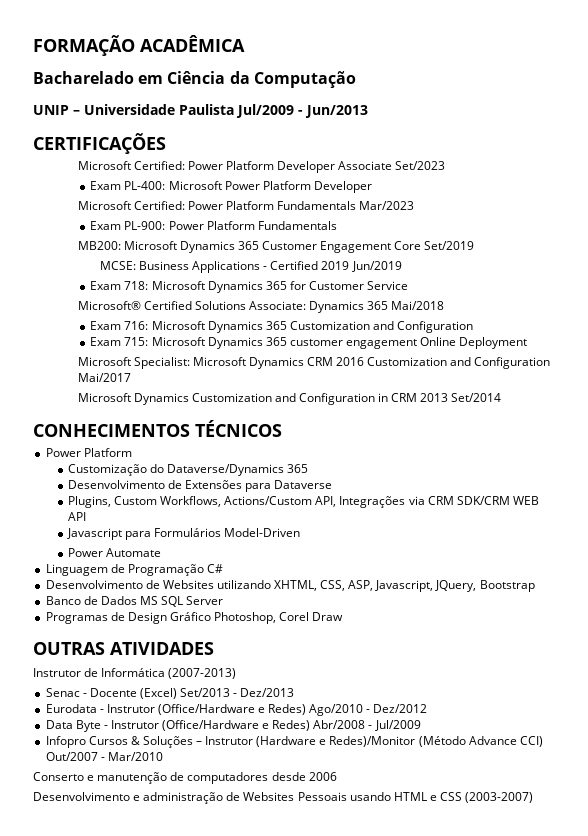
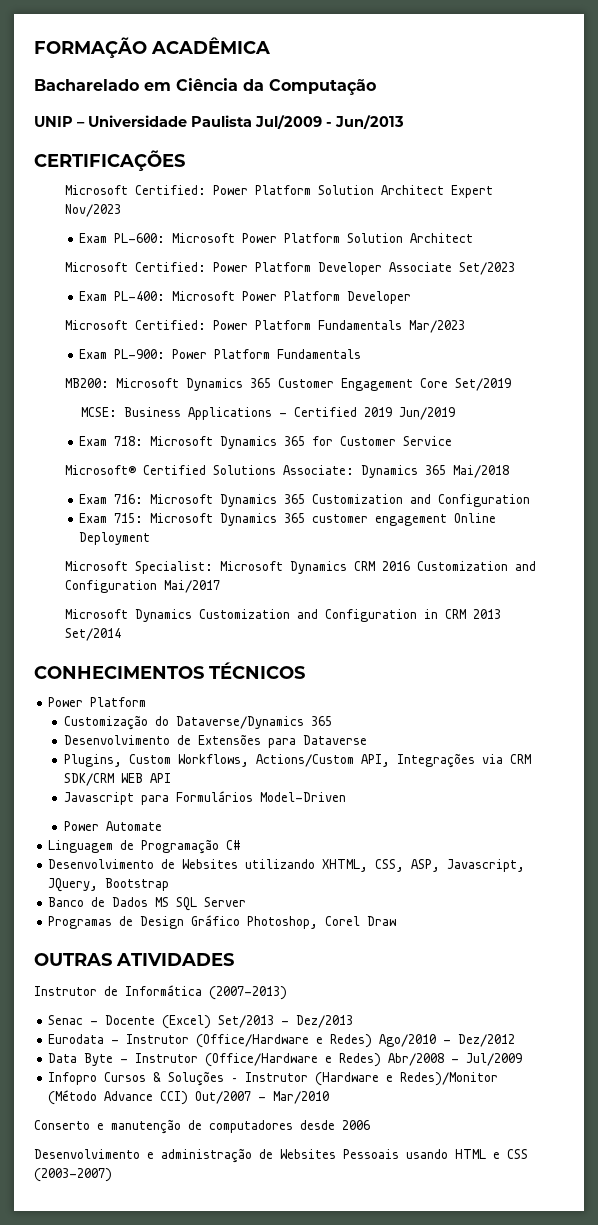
+ Microsoft Certified: Power Platform Solution Architect Expert Nov/2023
+ Exam PL-600: Microsoft Power Platform Solution Architect

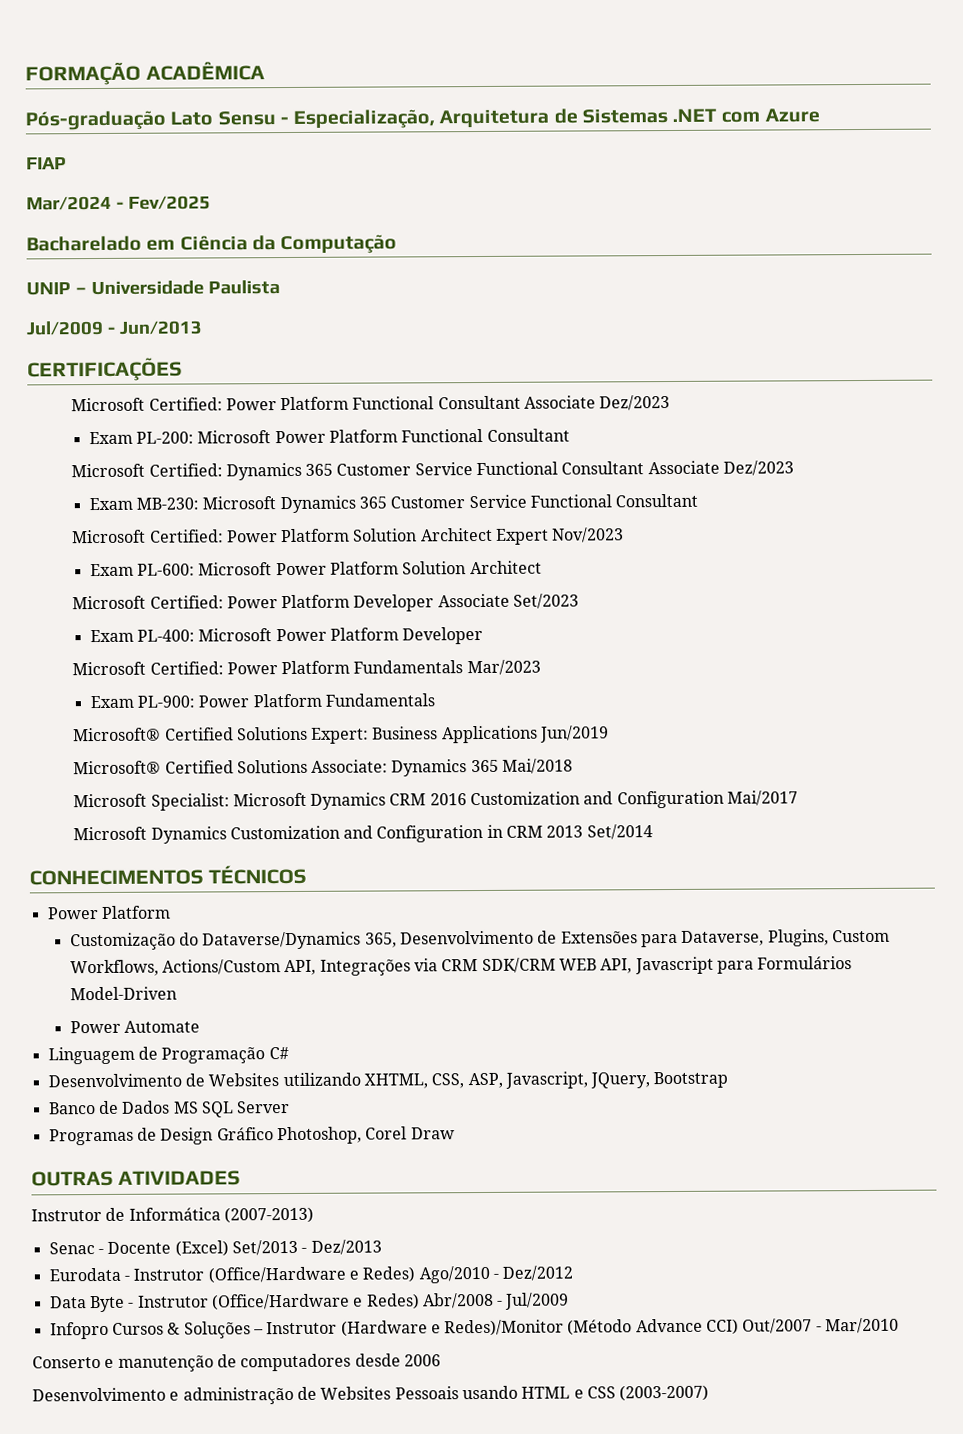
+ Pós-graduação Lato Sensu - Especialização, Arquitetura de Sistemas .NET com Azure
+ FIAP
+ Mar/2024 - Fev/2025
- UNIP – Universidade Paulista Jul/2009 - Jun/2013
+ UNIP – Universidade Paulista
+ Jul/2009 - Jun/2013
+ Microsoft Certified: Power Platform Functional Consultant Associate Dez/2023
+ Exam PL-200: Microsoft Power Platform Functional Consultant
+ Microsoft Certified: Dynamics 365 Customer Service Functional Consultant Associate Dez/2023
+ Exam MB-230: Microsoft Dynamics 365 Customer Service Functional Consultant
- MB200: Microsoft Dynamics 365 Customer Engagement Core Set/2019
- MCSE: Business Applications - Certified 2019 Jun/2019
- Exam 718: Microsoft Dynamics 365 for Customer Service
+ Microsoft® Certified Solutions Expert: Business Applications Jun/2019
- Exam 716: Microsoft Dynamics 365 Customization and Configuration
- Exam 715: Microsoft Dynamics 365 customer engagement Online Deployment
- Customização do Dataverse/Dynamics 365
- Desenvolvimento de Extensões para Dataverse
- Plugins, Custom Workflows, Actions/Custom API, Integrações via CRM SDK/CRM WEB API
- Javascript para Formulários Model-Driven
+ Customização do Dataverse/Dynamics 365, Desenvolvimento de Extensões para Dataverse, Plugins, Custom Workflows, Actions/Custom API, Integrações via CRM SDK/CRM WEB API, Javascript para Formulários Model-Driven

